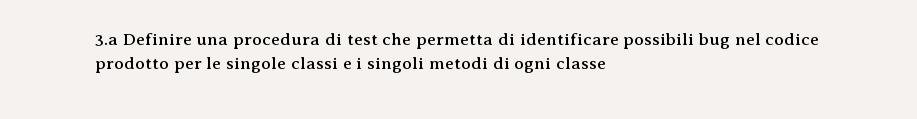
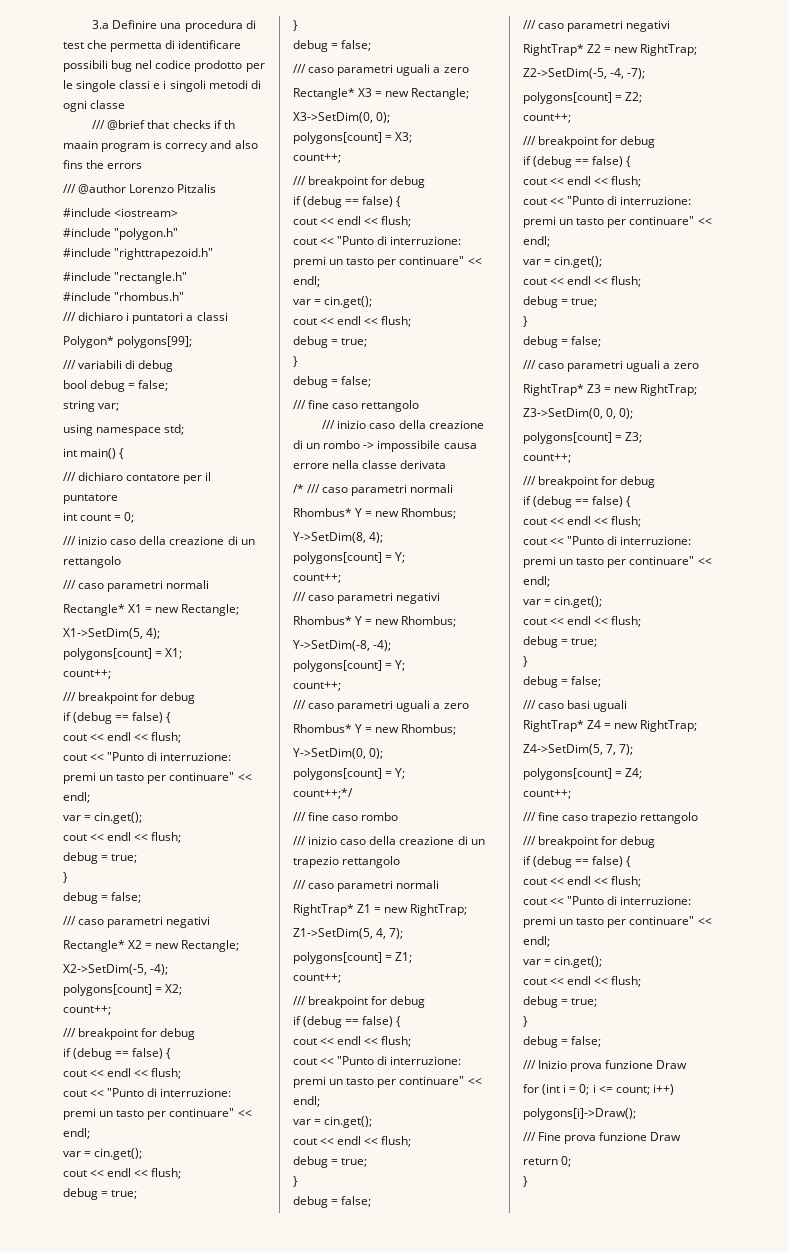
+ /// @brief that checks if th maain program is correcy and also fins the errors
+ /// @author Lorenzo Pitzalis
+ #include <iostream>
+ #include "polygon.h"
+ #include "righttrapezoid.h"
+ #include "rectangle.h"
+ #include "rhombus.h"
+ /// dichiaro i puntatori a classi
+ Polygon* polygons[99];
+ /// variabili di debug
+ bool debug = false;
+ string var;
+ using namespace std;
+ int main() {
+ /// dichiaro contatore per il puntatore
+ int count = 0;
+ /// inizio caso della creazione di un rettangolo
+ /// caso parametri normali
+ Rectangle* X1 = new Rectangle;
+ X1->SetDim(5, 4);
+ polygons[count] = X1;
+ count++;
+ /// breakpoint for debug
+ if (debug == false) {
+ cout << endl << flush;
+ cout << "Punto di interruzione: premi un tasto per continuare" << endl;
+ var = cin.get();
+ cout << endl << flush;
+ debug = true;
+ }
+ debug = false;
+ /// caso parametri negativi
+ Rectangle* X2 = new Rectangle;
+ X2->SetDim(-5, -4);
+ polygons[count] = X2;
+ count++;
+ /// breakpoint for debug
+ if (debug == false) {
+ cout << endl << flush;
+ cout << "Punto di interruzione: premi un tasto per continuare" << endl;
+ var = cin.get();
+ cout << endl << flush;
+ debug = true;
+ }
+ debug = false;
+ /// caso parametri uguali a zero
+ Rectangle* X3 = new Rectangle;
+ X3->SetDim(0, 0);
+ polygons[count] = X3;
+ count++;
+ /// breakpoint for debug
+ if (debug == false) {
+ cout << endl << flush;
+ cout << "Punto di interruzione: premi un tasto per continuare" << endl;
+ var = cin.get();
+ cout << endl << flush;
+ debug = true;
+ }
+ debug = false;
+ /// fine caso rettangolo
+ /// inizio caso della creazione di un rombo -> impossibile causa errore nella classe derivata
+ /* /// caso parametri normali
+ Rhombus* Y = new Rhombus;
+ Y->SetDim(8, 4);
+ polygons[count] = Y;
+ count++;
+ /// caso parametri negativi
+ Rhombus* Y = new Rhombus;
+ Y->SetDim(-8, -4);
+ polygons[count] = Y;
+ count++;
+ /// caso parametri uguali a zero
+ Rhombus* Y = new Rhombus;
+ Y->SetDim(0, 0);
+ polygons[count] = Y;
+ count++;*/
+ /// fine caso rombo
+ /// inizio caso della creazione di un trapezio rettangolo
+ /// caso parametri normali
+ RightTrap* Z1 = new RightTrap;
+ Z1->SetDim(5, 4, 7);
+ polygons[count] = Z1;
+ count++;
+ /// breakpoint for debug
+ if (debug == false) {
+ cout << endl << flush;
+ cout << "Punto di interruzione: premi un tasto per continuare" << endl;
+ var = cin.get();
+ cout << endl << flush;
+ debug = true;
+ }
+ debug = false;
+ /// caso parametri negativi
+ RightTrap* Z2 = new RightTrap;
+ Z2->SetDim(-5, -4, -7);
+ polygons[count] = Z2;
+ count++;
+ /// breakpoint for debug
+ if (debug == false) {
+ cout << endl << flush;
+ cout << "Punto di interruzione: premi un tasto per continuare" << endl;
+ var = cin.get();
+ cout << endl << flush;
+ debug = true;
+ }
+ debug = false;
+ /// caso parametri uguali a zero
+ RightTrap* Z3 = new RightTrap;
+ Z3->SetDim(0, 0, 0);
+ polygons[count] = Z3;
+ count++;
+ /// breakpoint for debug
+ if (debug == false) {
+ cout << endl << flush;
+ cout << "Punto di interruzione: premi un tasto per continuare" << endl;
+ var = cin.get();
+ cout << endl << flush;
+ debug = true;
+ }
+ debug = false;
+ /// caso basi uguali
+ RightTrap* Z4 = new RightTrap;
+ Z4->SetDim(5, 7, 7);
+ polygons[count] = Z4;
+ count++;
+ /// fine caso trapezio rettangolo
+ /// breakpoint for debug
+ if (debug == false) {
+ cout << endl << flush;
+ cout << "Punto di interruzione: premi un tasto per continuare" << endl;
+ var = cin.get();
+ cout << endl << flush;
+ debug = true;
+ }
+ debug = false;
+ /// Inizio prova funzione Draw
+ for (int i = 0; i <= count; i++)
+ polygons[i]->Draw();
+ /// Fine prova funzione Draw
+ return 0;
+ }

